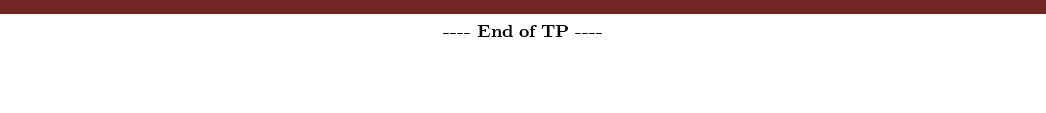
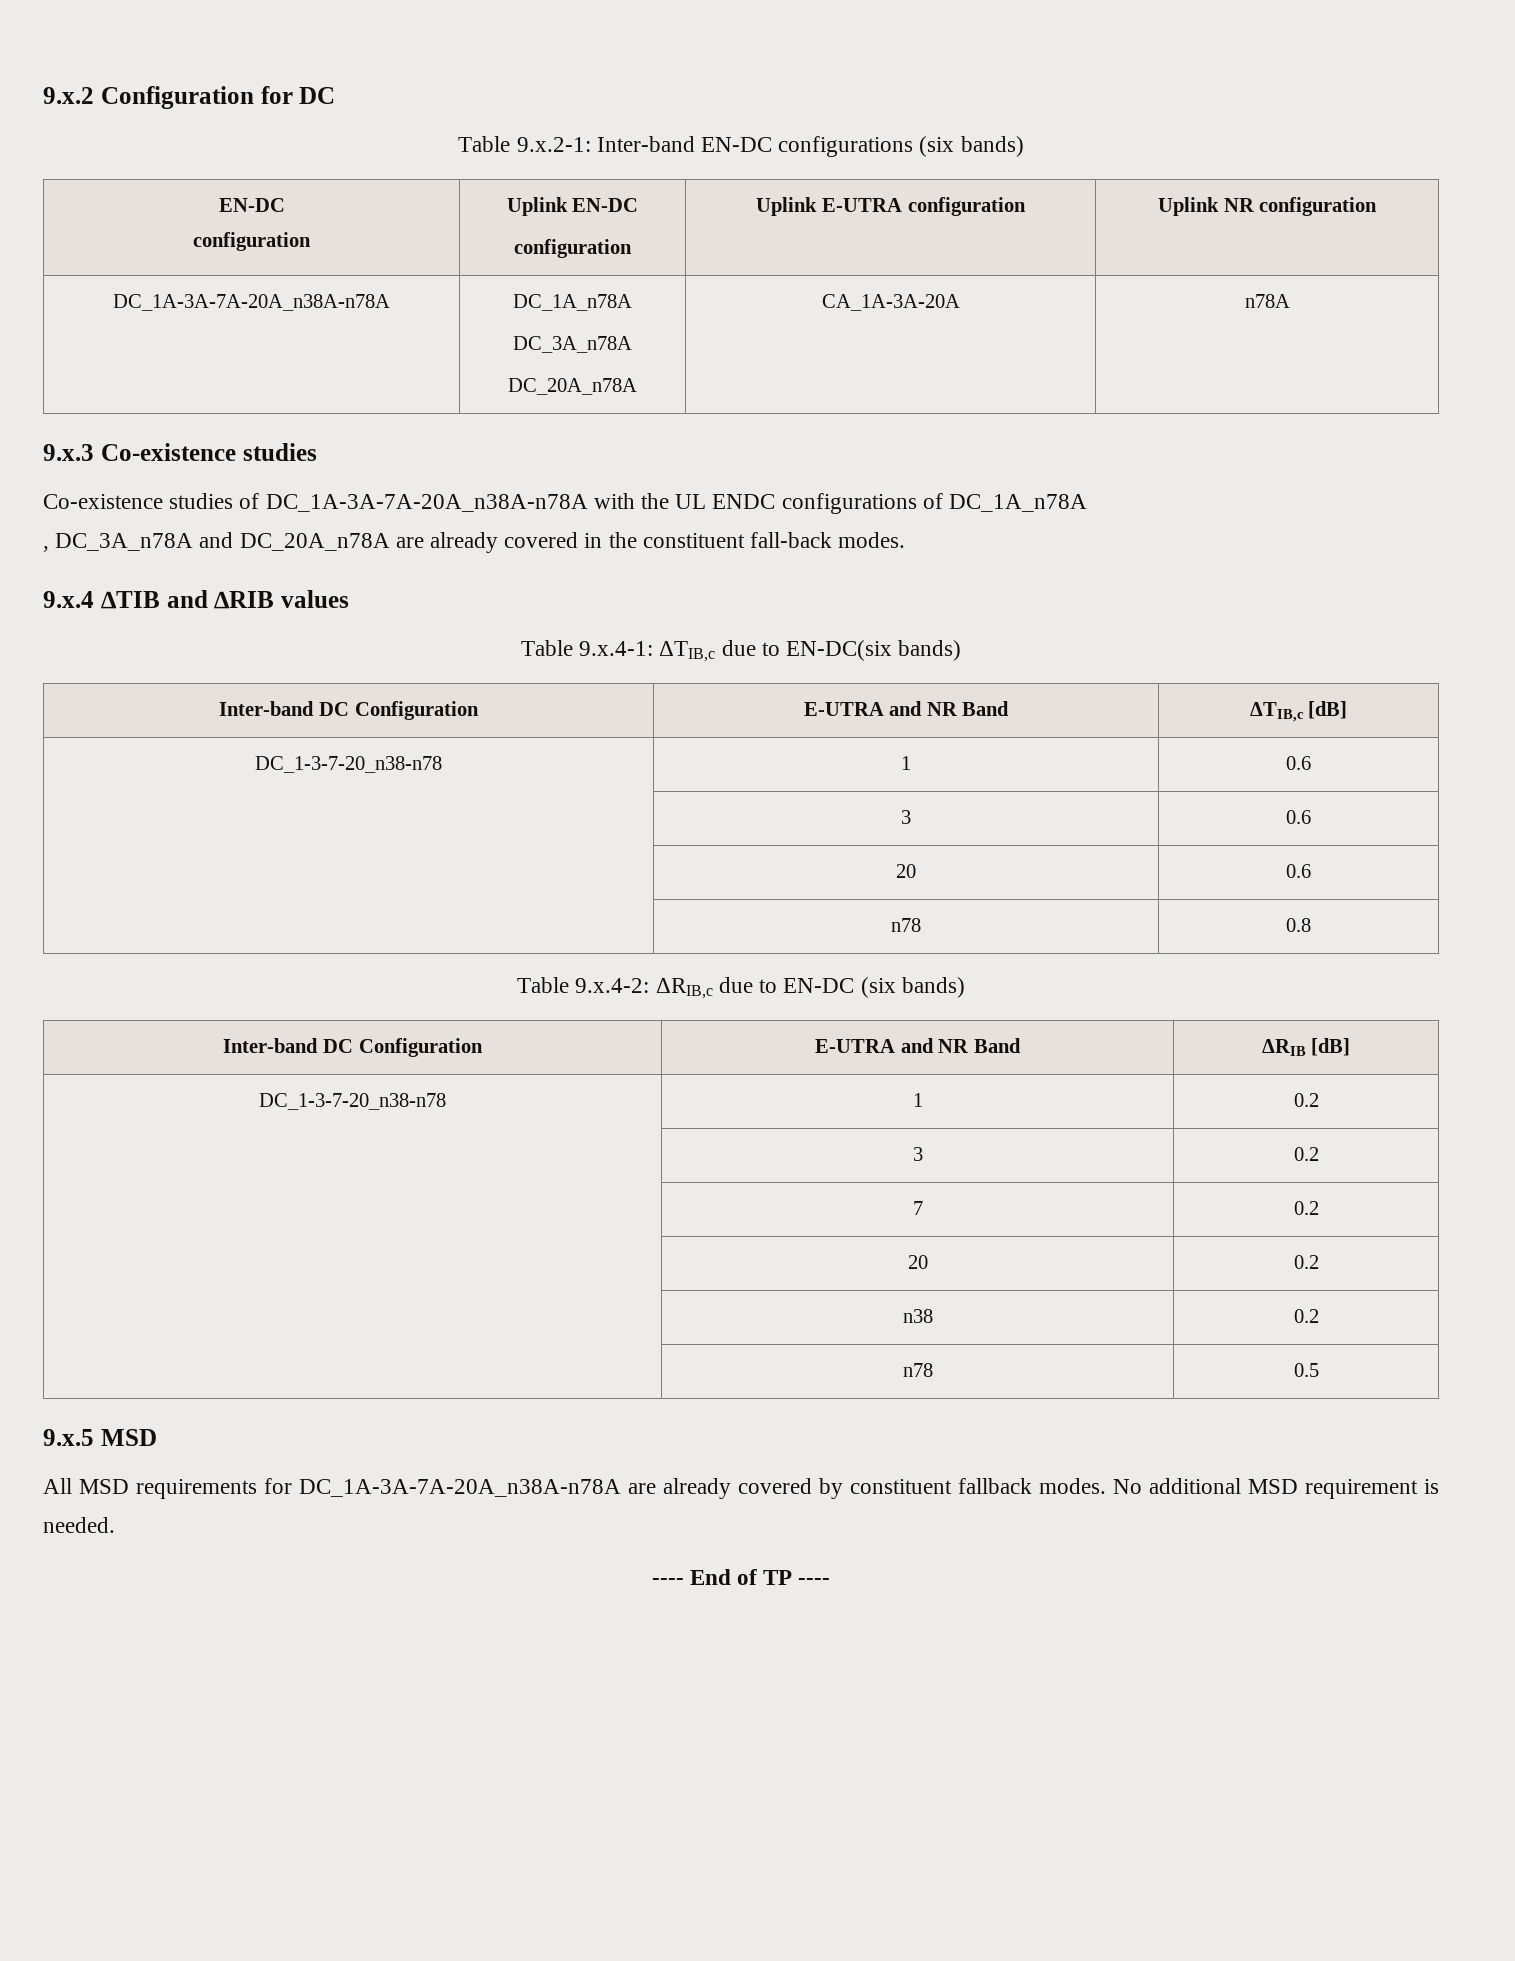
+ 9.x.2 Configuration for DC
+ Table 9.x.2-1: Inter-band EN-DC configurations (six bands)
+ EN-DC
+ configuration | Uplink EN-DC
+ configuration | Uplink E-UTRA configuration | Uplink NR configuration
+ DC_1A-3A-7A-20A_n38A-n78A | DC_1A_n78A
+ DC_3A_n78A
+ DC_20A_n78A | CA_1A-3A-20A | n78A
+ 9.x.3 Co-existence studies
+ Co-existence studies of DC_1A-3A-7A-20A_n38A-n78A with the UL ENDC configurations of DC_1A_n78A
+ , DC_3A_n78A and DC_20A_n78A are already covered in the constituent fall-back modes.
+ 9.x.4 ∆TIB and ∆RIB values
+ Table 9.x.4-1: ΔTIB,c due to EN-DC(six bands)
+ Inter-band DC Configuration | E-UTRA and NR Band | ΔTIB,c [dB]
+ DC_1-3-7-20_n38-n78 | 1 | 0.6
+ | 3 | 0.6
+ | 20 | 0.6
+ | n78 | 0.8
+ Table 9.x.4-2: ΔRIB,c due to EN-DC (six bands)
+ Inter-band DC Configuration | E-UTRA and NR Band | ΔRIB [dB]
+ DC_1-3-7-20_n38-n78 | 1 | 0.2
+ | 3 | 0.2
+ | 7 | 0.2
+ | 20 | 0.2
+ | n38 | 0.2
+ | n78 | 0.5
+ 9.x.5 MSD
+ All MSD requirements for DC_1A-3A-7A-20A_n38A-n78A are already covered by constituent fallback modes. No additional MSD requirement is needed.

